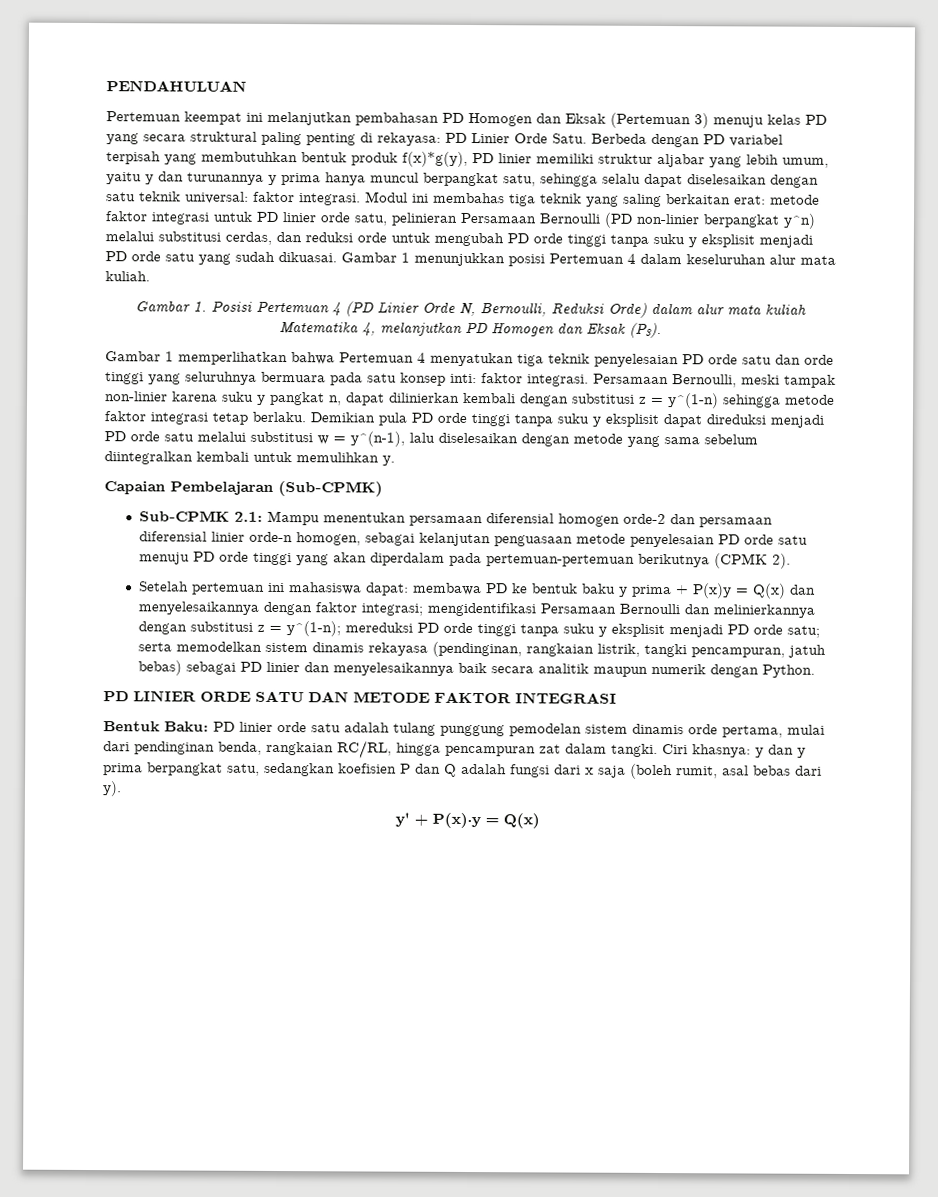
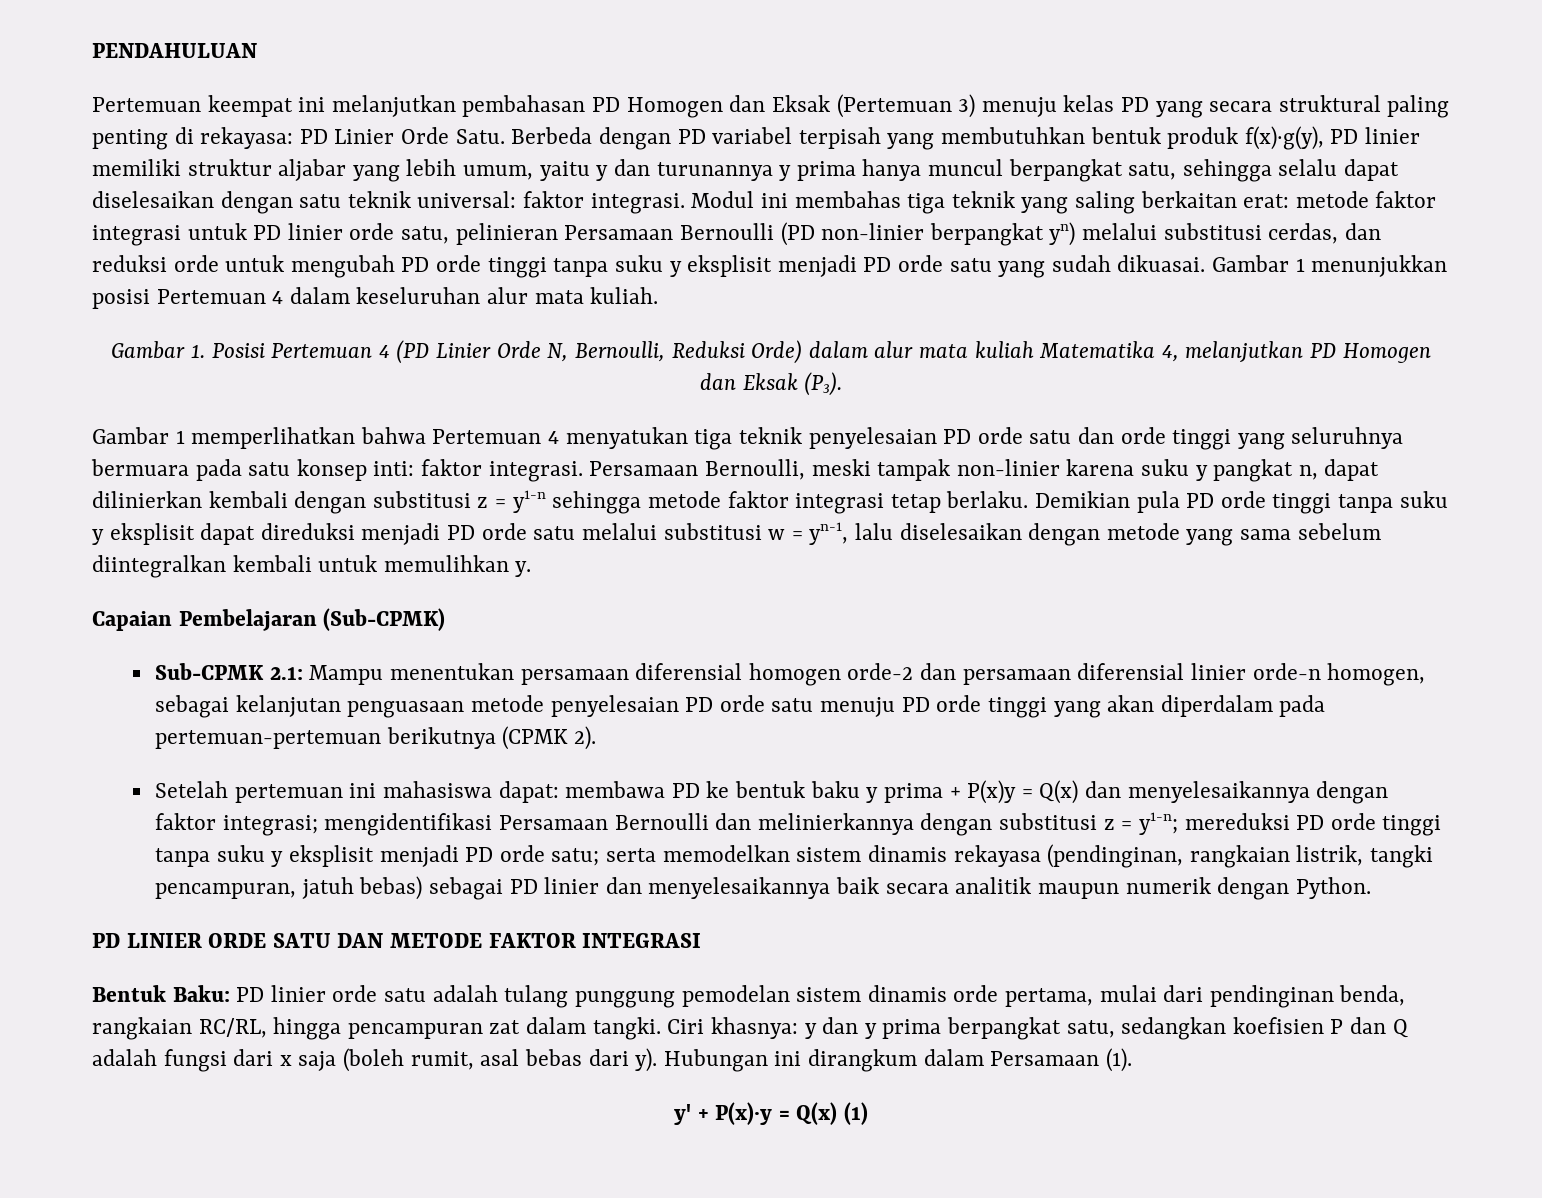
- Berbeda dengan PD variabel terpisah yang membutuhkan bentuk produk f(x)*g(y), PD linier memiliki struktur aljabar yang lebih umum, yaitu y dan turunannya y prima hanya muncul berpangkat satu, sehingga selalu dapat diselesaikan dengan satu teknik universal: faktor integrasi.
+ Berbeda dengan PD variabel terpisah yang membutuhkan bentuk produk f(x)·g(y), PD linier memiliki struktur aljabar yang lebih umum, yaitu y dan turunannya y prima hanya muncul berpangkat satu, sehingga selalu dapat diselesaikan dengan satu teknik universal: faktor integrasi.
- Modul ini membahas tiga teknik yang saling berkaitan erat: metode faktor integrasi untuk PD linier orde satu, pelinieran Persamaan Bernoulli (PD non-linier berpangkat y^n) melalui substitusi cerdas, dan reduksi orde untuk mengubah PD orde tinggi tanpa suku y eksplisit menjadi PD orde satu yang sudah dikuasai.
+ Modul ini membahas tiga teknik yang saling berkaitan erat: metode faktor integrasi untuk PD linier orde satu, pelinieran Persamaan Bernoulli (PD non-linier berpangkat yn) melalui substitusi cerdas, dan reduksi orde untuk mengubah PD orde tinggi tanpa suku y eksplisit menjadi PD orde satu yang sudah dikuasai.
- Persamaan Bernoulli, meski tampak non-linier karena suku y pangkat n, dapat dilinierkan kembali dengan substitusi z = y^(1-n) sehingga metode faktor integrasi tetap berlaku.
+ Persamaan Bernoulli, meski tampak non-linier karena suku y pangkat n, dapat dilinierkan kembali dengan substitusi z = y1-n sehingga metode faktor integrasi tetap berlaku.
- Demikian pula PD orde tinggi tanpa suku y eksplisit dapat direduksi menjadi PD orde satu melalui substitusi w = y^(n-1), lalu diselesaikan dengan metode yang sama sebelum diintegralkan kembali untuk memulihkan y.
+ Demikian pula PD orde tinggi tanpa suku y eksplisit dapat direduksi menjadi PD orde satu melalui substitusi w = yn-1, lalu diselesaikan dengan metode yang sama sebelum diintegralkan kembali untuk memulihkan y.
- mengidentifikasi Persamaan Bernoulli dan melinierkannya dengan substitusi z = y^(1-n);
+ mengidentifikasi Persamaan Bernoulli dan melinierkannya dengan substitusi z = y1-n;
+ Hubungan ini dirangkum dalam Persamaan (1).
- y' + P(x)·y = Q(x)
+ y' + P(x)·y = Q(x) (1)

